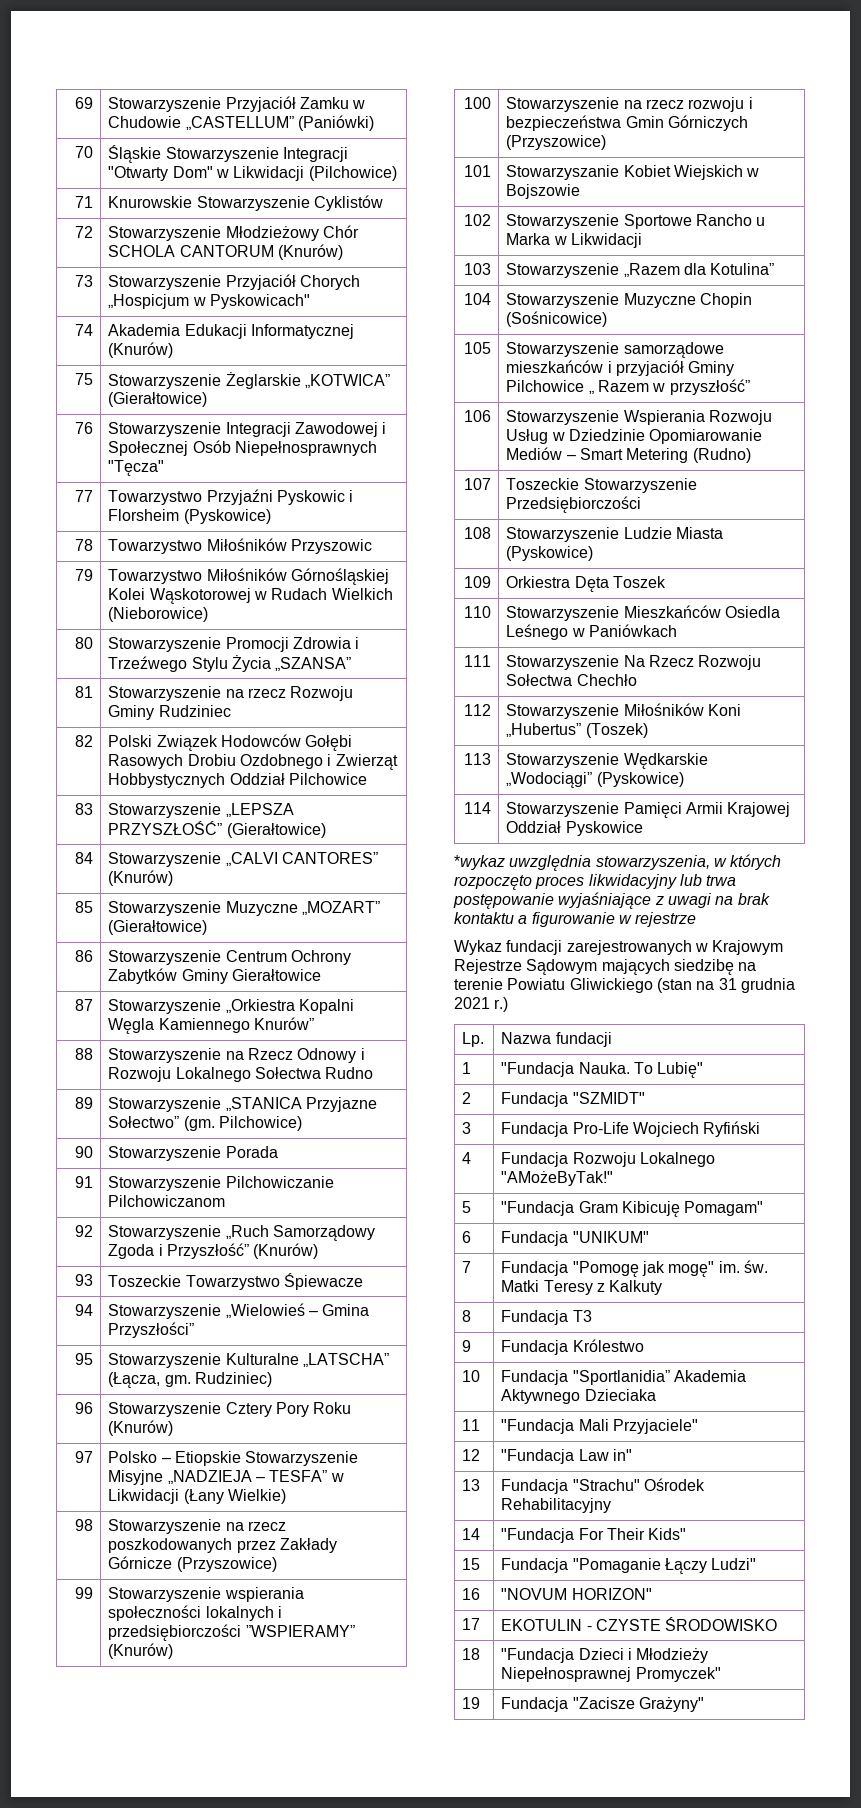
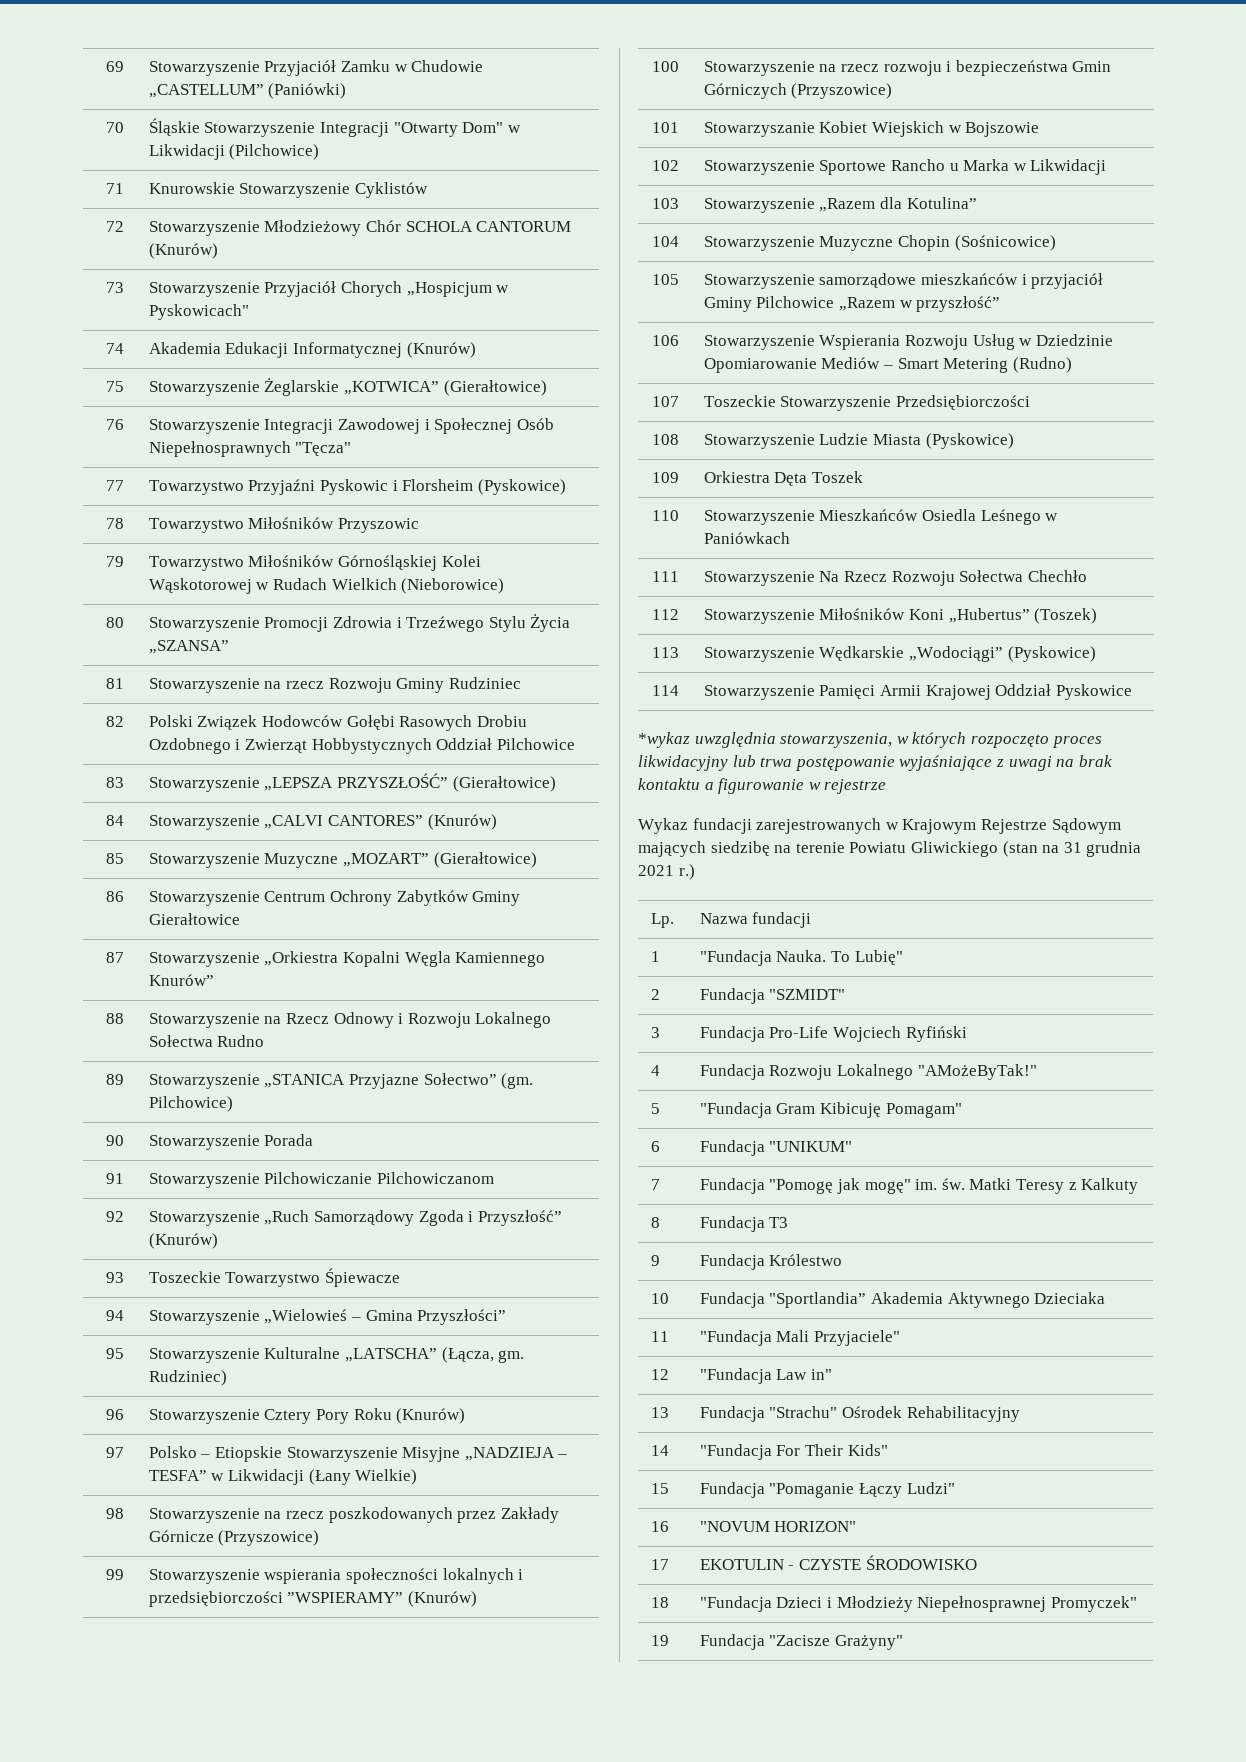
- 105 | Stowarzyszenie samorządowe mieszkańców i przyjaciół Gminy Pilchowice „ Razem w przyszłość”
+ 105 | Stowarzyszenie samorządowe mieszkańców i przyjaciół Gminy Pilchowice „Razem w przyszłość”
- 10 | Fundacja "Sportlanidia” Akademia Aktywnego Dzieciaka
+ 10 | Fundacja "Sportlandia” Akademia Aktywnego Dzieciaka

